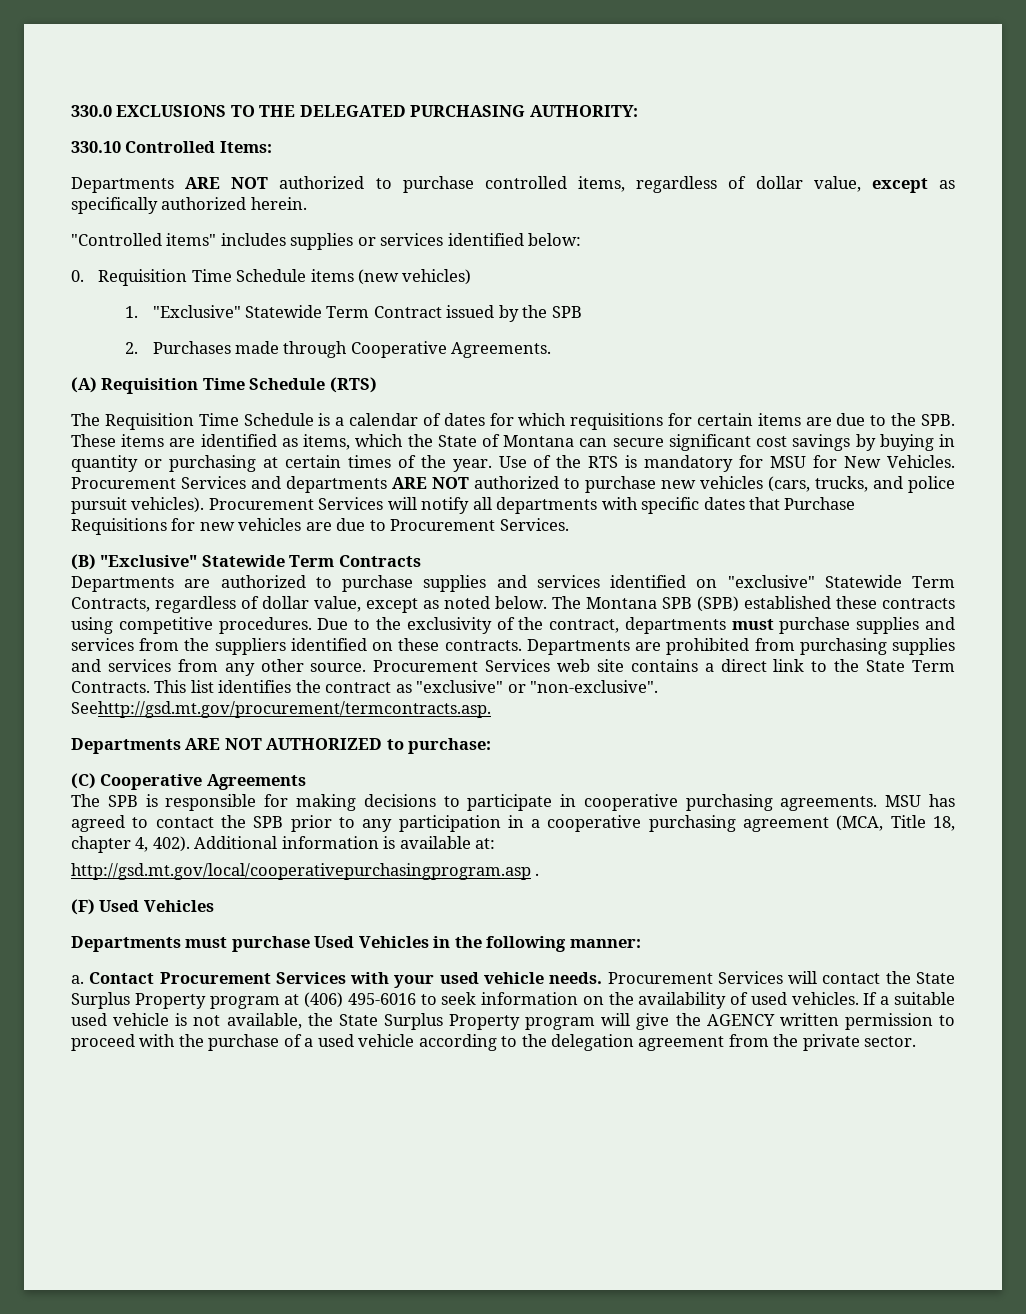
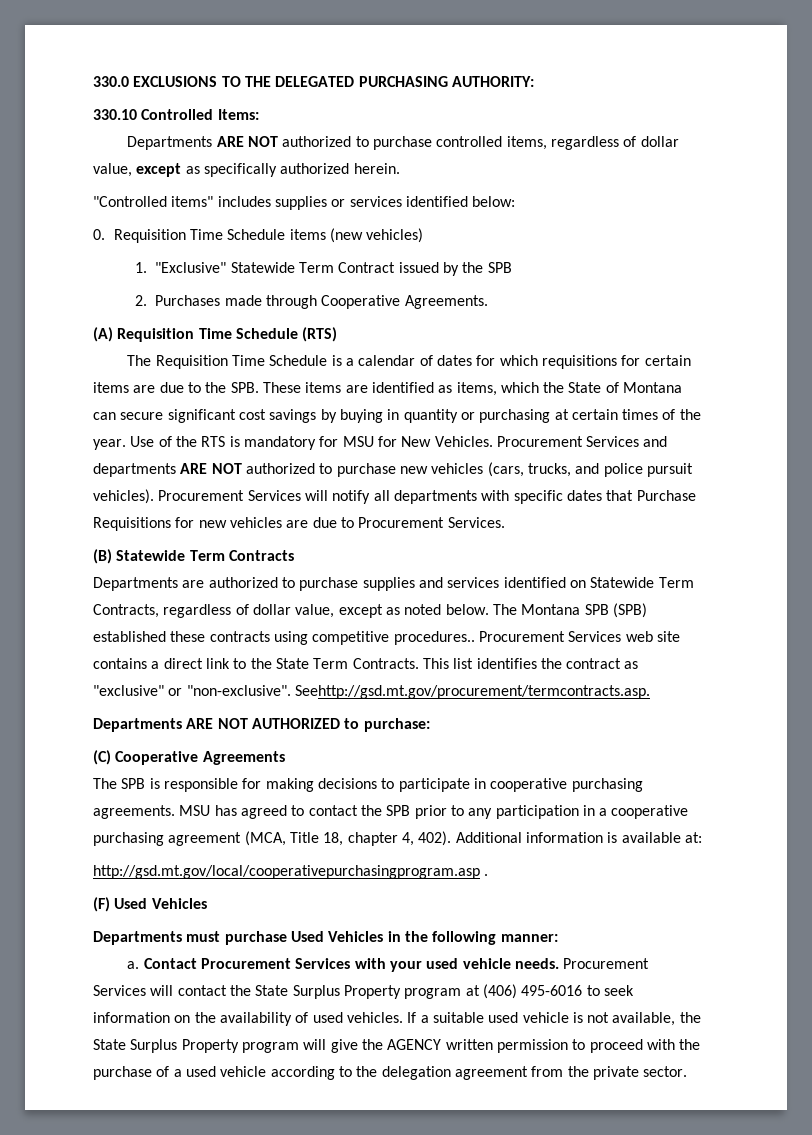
- (B) "Exclusive" Statewide Term Contracts
+ (B) Statewide Term Contracts
- Departments are authorized to purchase supplies and services identified on "exclusive" Statewide Term Contracts, regardless of dollar value, except as noted below.
+ Departments are authorized to purchase supplies and services identified on Statewide Term Contracts, regardless of dollar value, except as noted below.
- The Montana SPB (SPB) established these contracts using competitive procedures. Due to the exclusivity of the contract, departments must purchase supplies and services from the suppliers identified on these contracts. Departments are prohibited from purchasing supplies and services from any other source.
+ The Montana SPB (SPB) established these contracts using competitive procedures..

